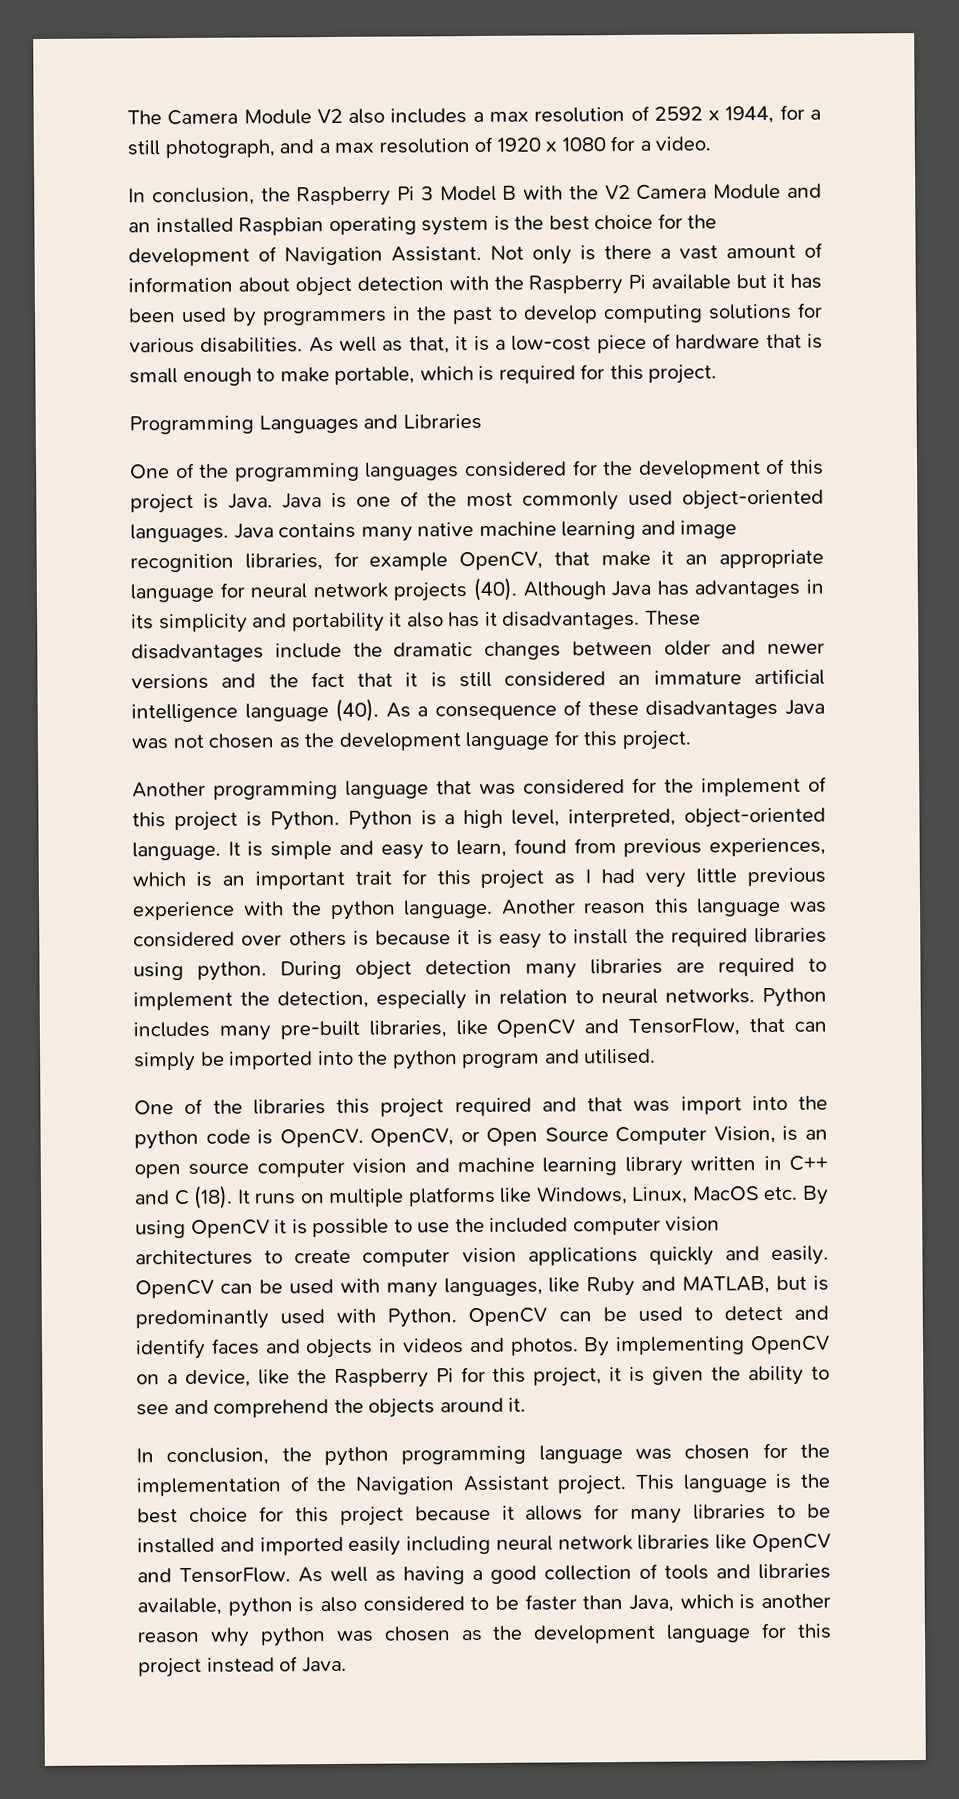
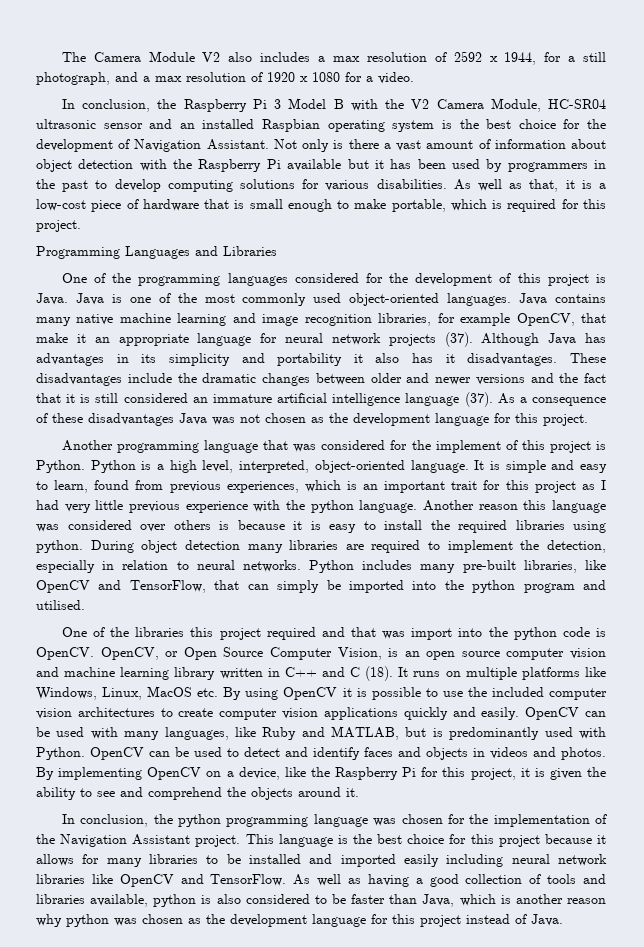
- In conclusion, the Raspberry Pi 3 Model B with the V2 Camera Module and an installed Raspbian operating system is the best choice for the development of Navigation Assistant.
+ In conclusion, the Raspberry Pi 3 Model B with the V2 Camera Module, HC-SR04 ultrasonic sensor and an installed Raspbian operating system is the best choice for the development of Navigation Assistant.
- Java contains many native machine learning and image recognition libraries, for example OpenCV, that make it an appropriate language for neural network projects (40).
+ Java contains many native machine learning and image recognition libraries, for example OpenCV, that make it an appropriate language for neural network projects (37).
- These disadvantages include the dramatic changes between older and newer versions and the fact that it is still considered an immature artificial intelligence language (40).
+ These disadvantages include the dramatic changes between older and newer versions and the fact that it is still considered an immature artificial intelligence language (37).

